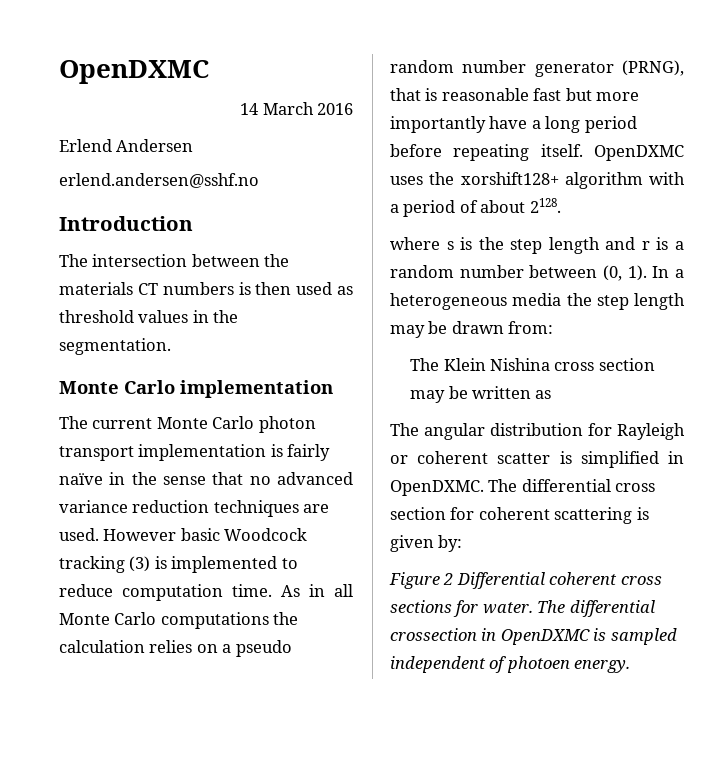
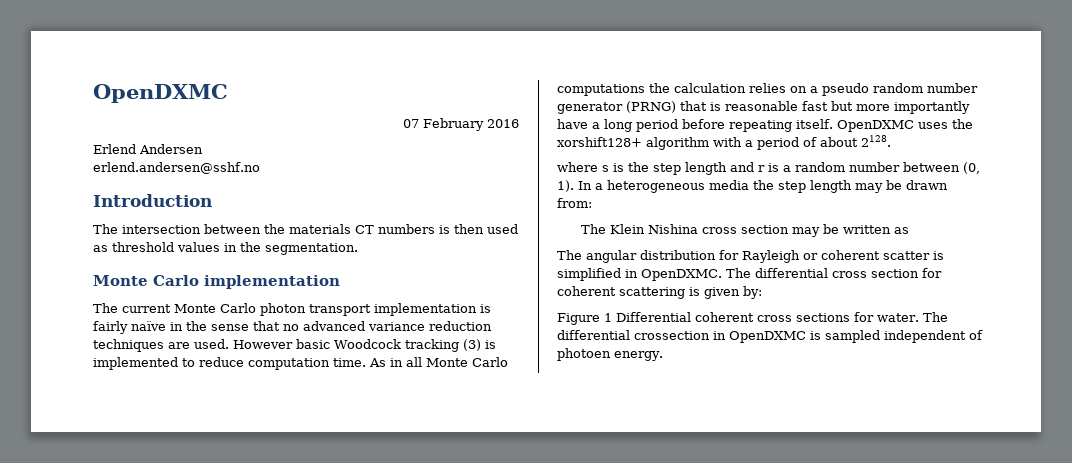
- 14 March 2016
+ 07 February 2016
- As in all Monte Carlo computations the calculation relies on a pseudo random number generator (PRNG), that is reasonable fast but more importantly have a long period before repeating itself.
+ As in all Monte Carlo computations the calculation relies on a pseudo random number generator (PRNG) that is reasonable fast but more importantly have a long period before repeating itself.
- Figure 2 Differential coherent cross sections for water.
+ Figure 1 Differential coherent cross sections for water.

